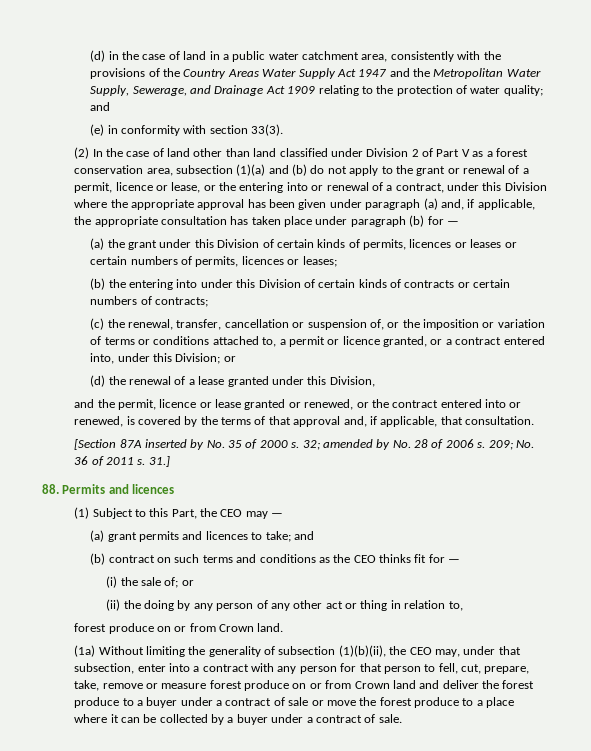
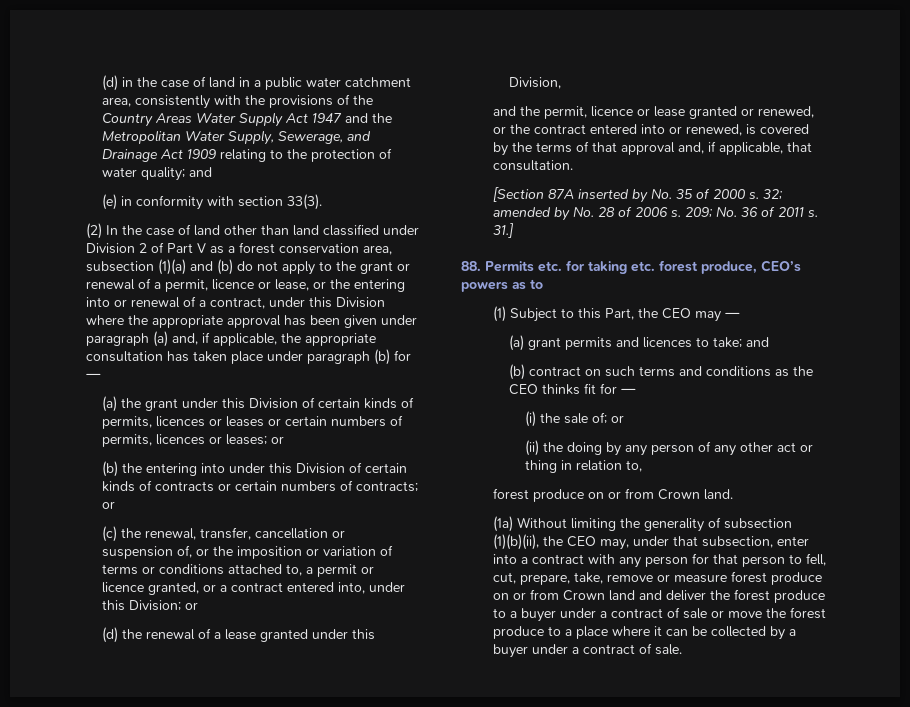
- (a) the grant under this Division of certain kinds of permits, licences or leases or certain numbers of permits, licences or leases;
+ (a) the grant under this Division of certain kinds of permits, licences or leases or certain numbers of permits, licences or leases; or
- (b) the entering into under this Division of certain kinds of contracts or certain numbers of contracts;
+ (b) the entering into under this Division of certain kinds of contracts or certain numbers of contracts; or
- 88. Permits and licences
+ 88. Permits etc. for taking etc. forest produce, CEO’s powers as to

